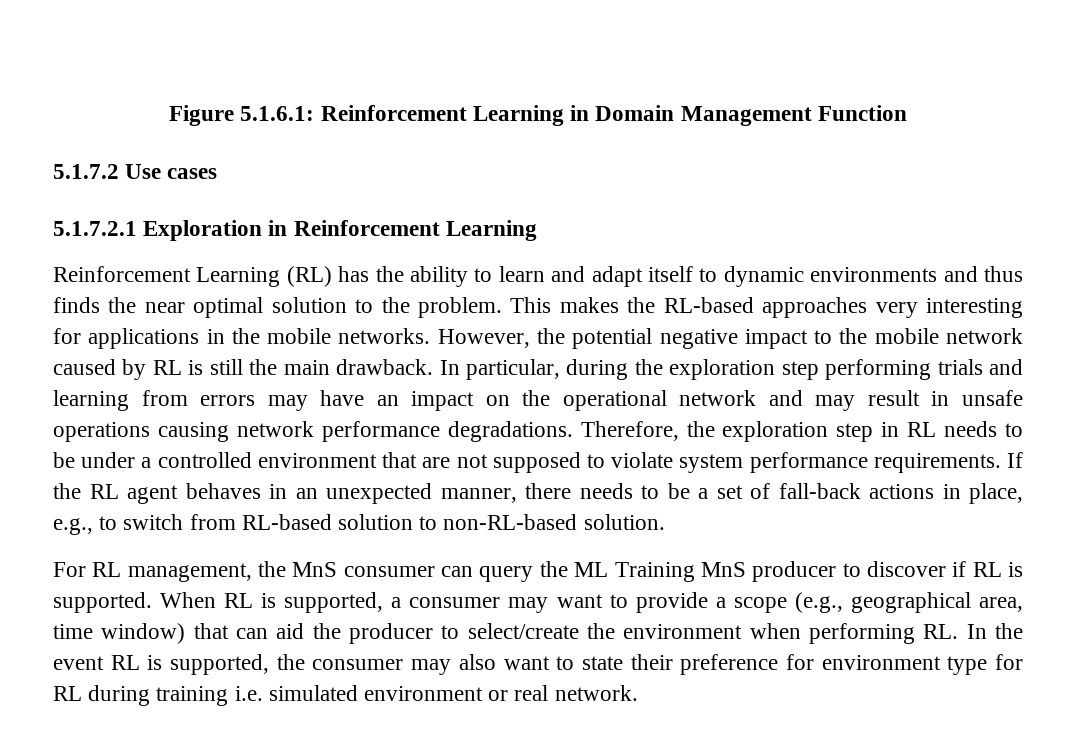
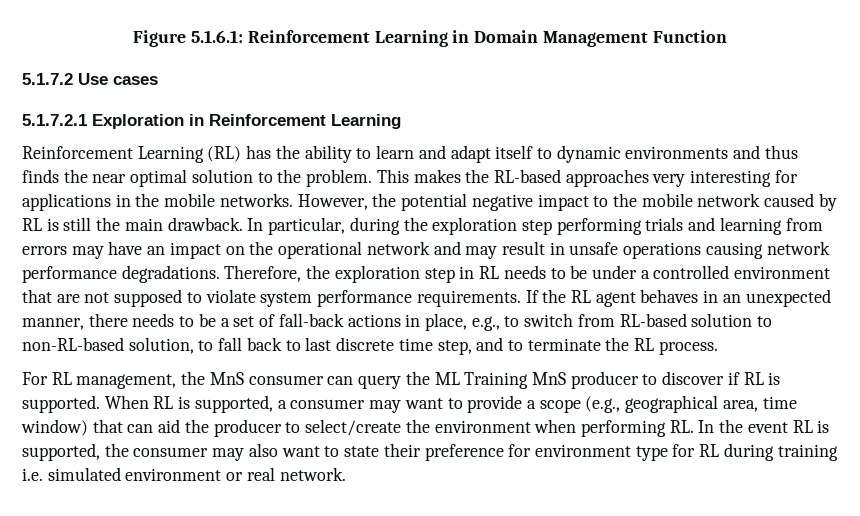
- If the RL agent behaves in an unexpected manner, there needs to be a set of fall-back actions in place, e.g., to switch from RL-based solution to non-RL-based solution.
+ If the RL agent behaves in an unexpected manner, there needs to be a set of fall-back actions in place, e.g., to switch from RL-based solution to non-RL-based solution, to fall back to last discrete time step, and to terminate the RL process.

